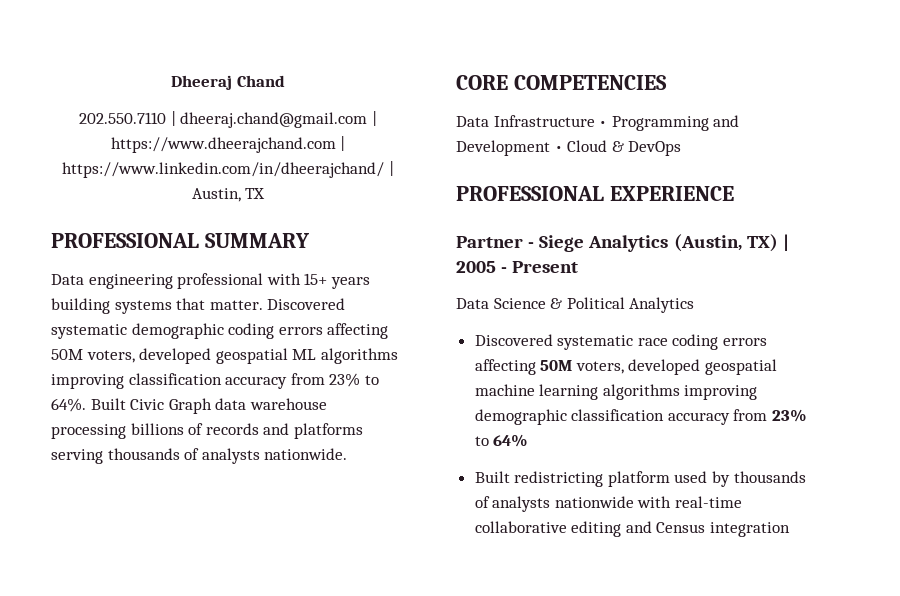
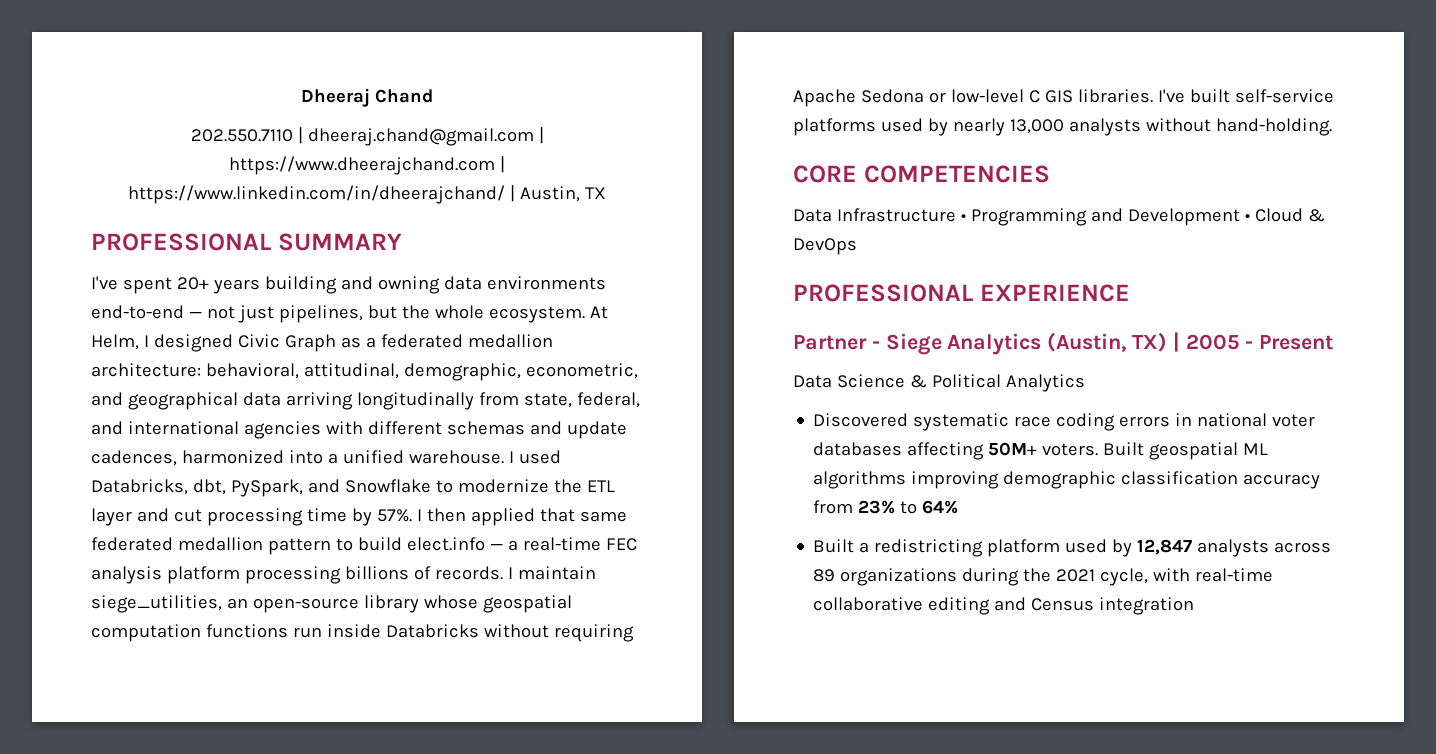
- Data engineering professional with 15+ years building systems that matter. Discovered systematic demographic coding errors affecting 50M voters, developed geospatial ML algorithms improving classification accuracy from 23% to 64%. Built Civic Graph data warehouse processing billions of records and platforms serving thousands of analysts nationwide.
+ I've spent 20+ years building and owning data environments end-to-end — not just pipelines, but the whole ecosystem. At Helm, I designed Civic Graph as a federated medallion architecture: behavioral, attitudinal, demographic, econometric, and geographical data arriving longitudinally from state, federal, and international agencies with different schemas and update cadences, harmonized into a unified warehouse. I used Databricks, dbt, PySpark, and Snowflake to modernize the ETL layer and cut processing time by 57%. I then applied that same federated medallion pattern to build elect.info — a real-time FEC analysis platform processing billions of records. I maintain siege_utilities, an open-source library whose geospatial computation functions run inside Databricks without requiring Apache Sedona or low-level C GIS libraries. I've built self-service platforms used by nearly 13,000 analysts without hand-holding.
- Discovered systematic race coding errors affecting 50M voters, developed geospatial machine learning algorithms improving demographic classification accuracy from 23% to 64%
+ Discovered systematic race coding errors in national voter databases affecting 50M+ voters. Built geospatial ML algorithms improving demographic classification accuracy from 23% to 64%
- Built redistricting platform used by thousands of analysts nationwide with real-time collaborative editing and Census integration
+ Built a redistricting platform used by 12,847 analysts across 89 organizations during the 2021 cycle, with real-time collaborative editing and Census integration

